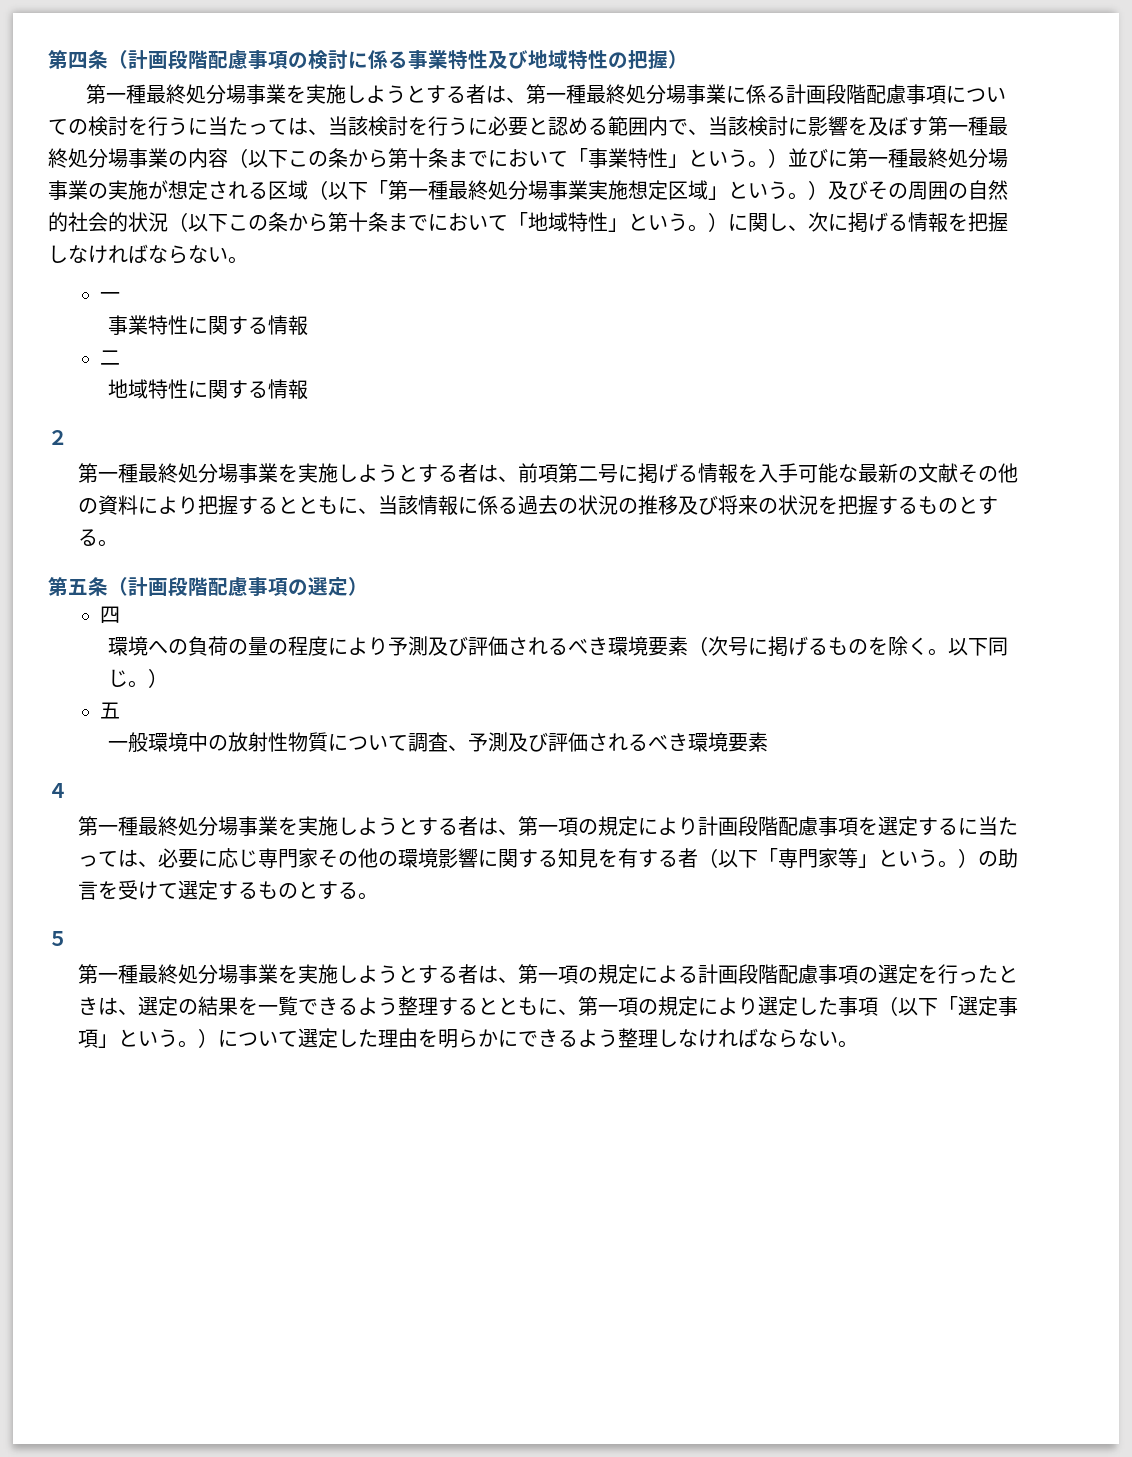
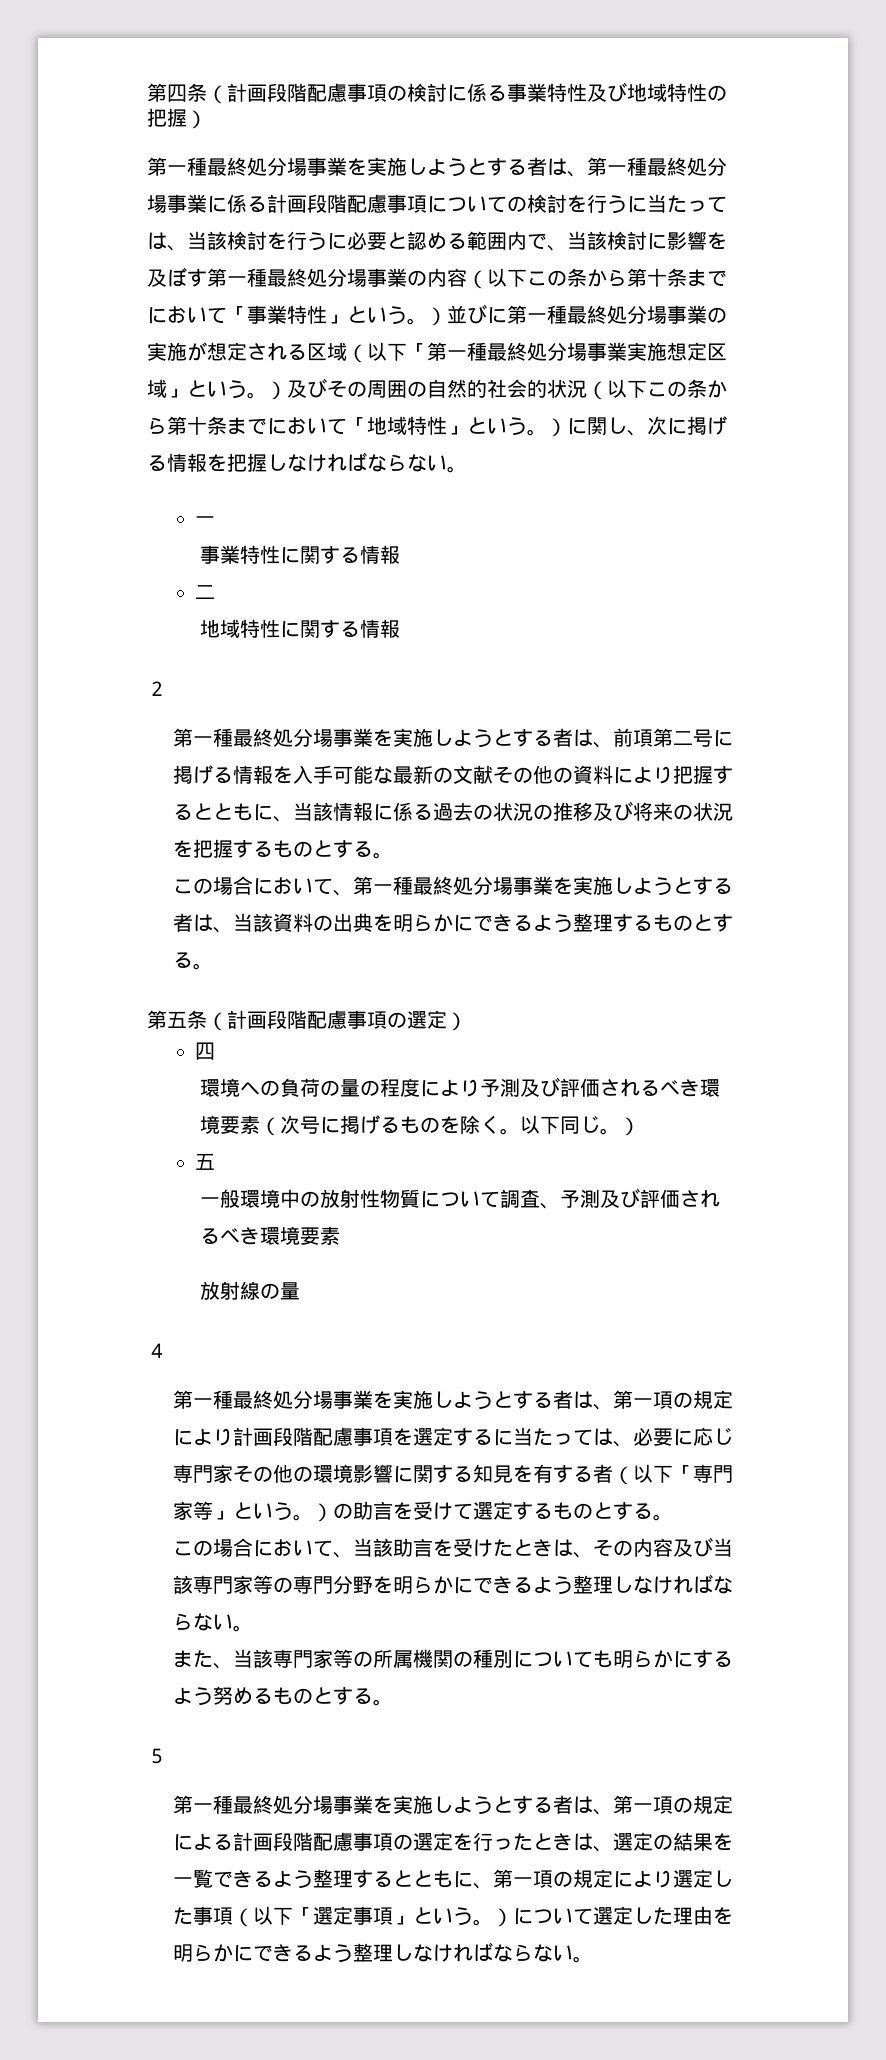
+ この場合において、第一種最終処分場事業を実施しようとする者は、当該資料の出典を明らかにできるよう整理するものとする。
+ 放射線の量
+ この場合において、当該助言を受けたときは、その内容及び当該専門家等の専門分野を明らかにできるよう整理しなければならない。
+ また、当該専門家等の所属機関の種別についても明らかにするよう努めるものとする。

